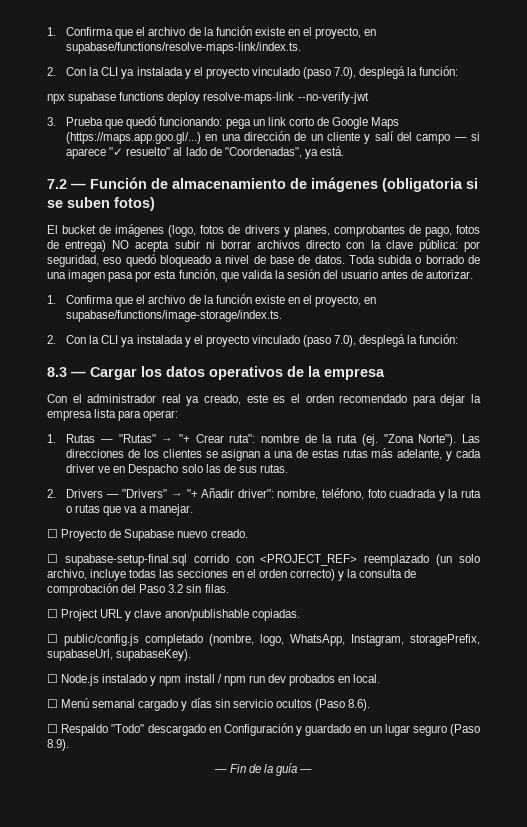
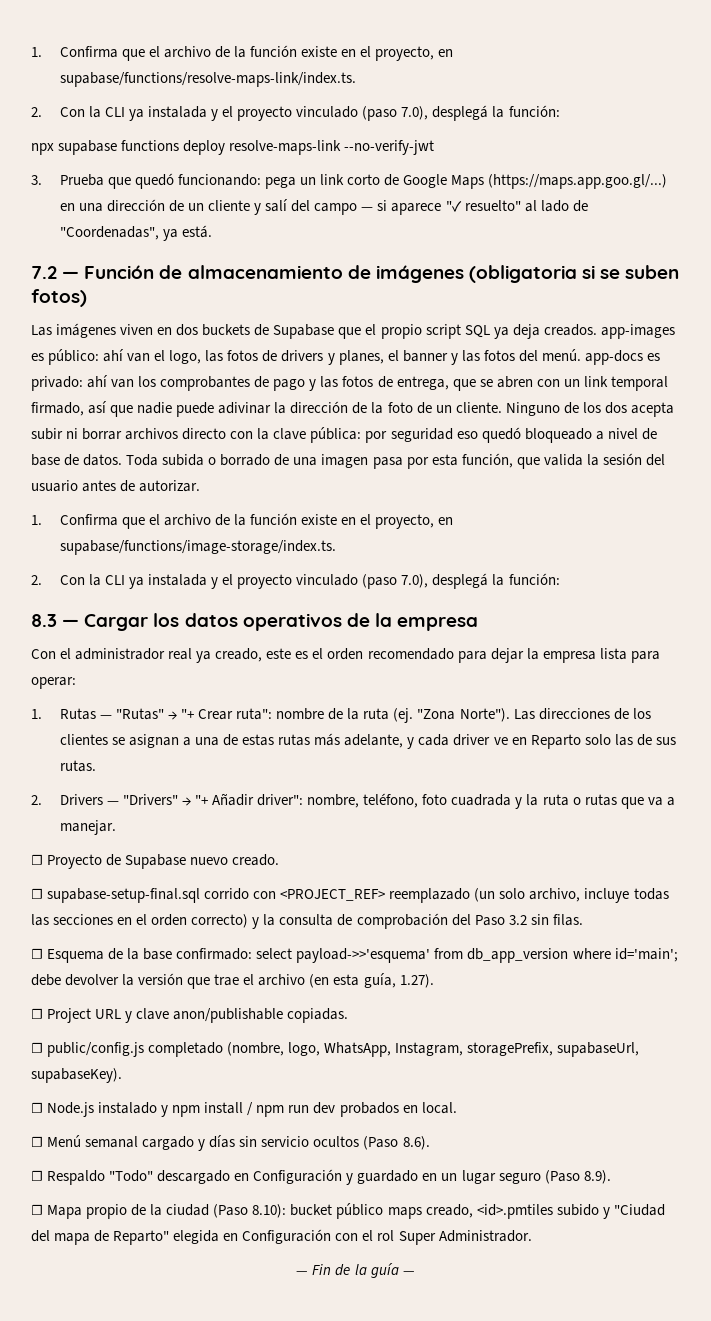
- El bucket de imágenes (logo, fotos de drivers y planes, comprobantes de pago, fotos de entrega) NO acepta subir ni borrar archivos directo con la clave pública: por seguridad, eso quedó bloqueado a nivel de base de datos.
+ Las imágenes viven en dos buckets de Supabase que el propio script SQL ya deja creados. app-images es público: ahí van el logo, las fotos de drivers y planes, el banner y las fotos del menú. app-docs es privado: ahí van los comprobantes de pago y las fotos de entrega, que se abren con un link temporal firmado, así que nadie puede adivinar la dirección de la foto de un cliente. Ninguno de los dos acepta subir ni borrar archivos directo con la clave pública: por seguridad eso quedó bloqueado a nivel de base de datos.
- Las direcciones de los clientes se asignan a una de estas rutas más adelante, y cada driver ve en Despacho solo las de sus rutas.
+ Las direcciones de los clientes se asignan a una de estas rutas más adelante, y cada driver ve en Reparto solo las de sus rutas.
+ ☐ Esquema de la base confirmado: select payload->>'esquema' from db_app_version where id='main'; debe devolver la versión que trae el archivo (en esta guía, 1.27).
+ ☐ Mapa propio de la ciudad (Paso 8.10): bucket público maps creado, <id>.pmtiles subido y "Ciudad del mapa de Reparto" elegida en Configuración con el rol Super Administrador.

